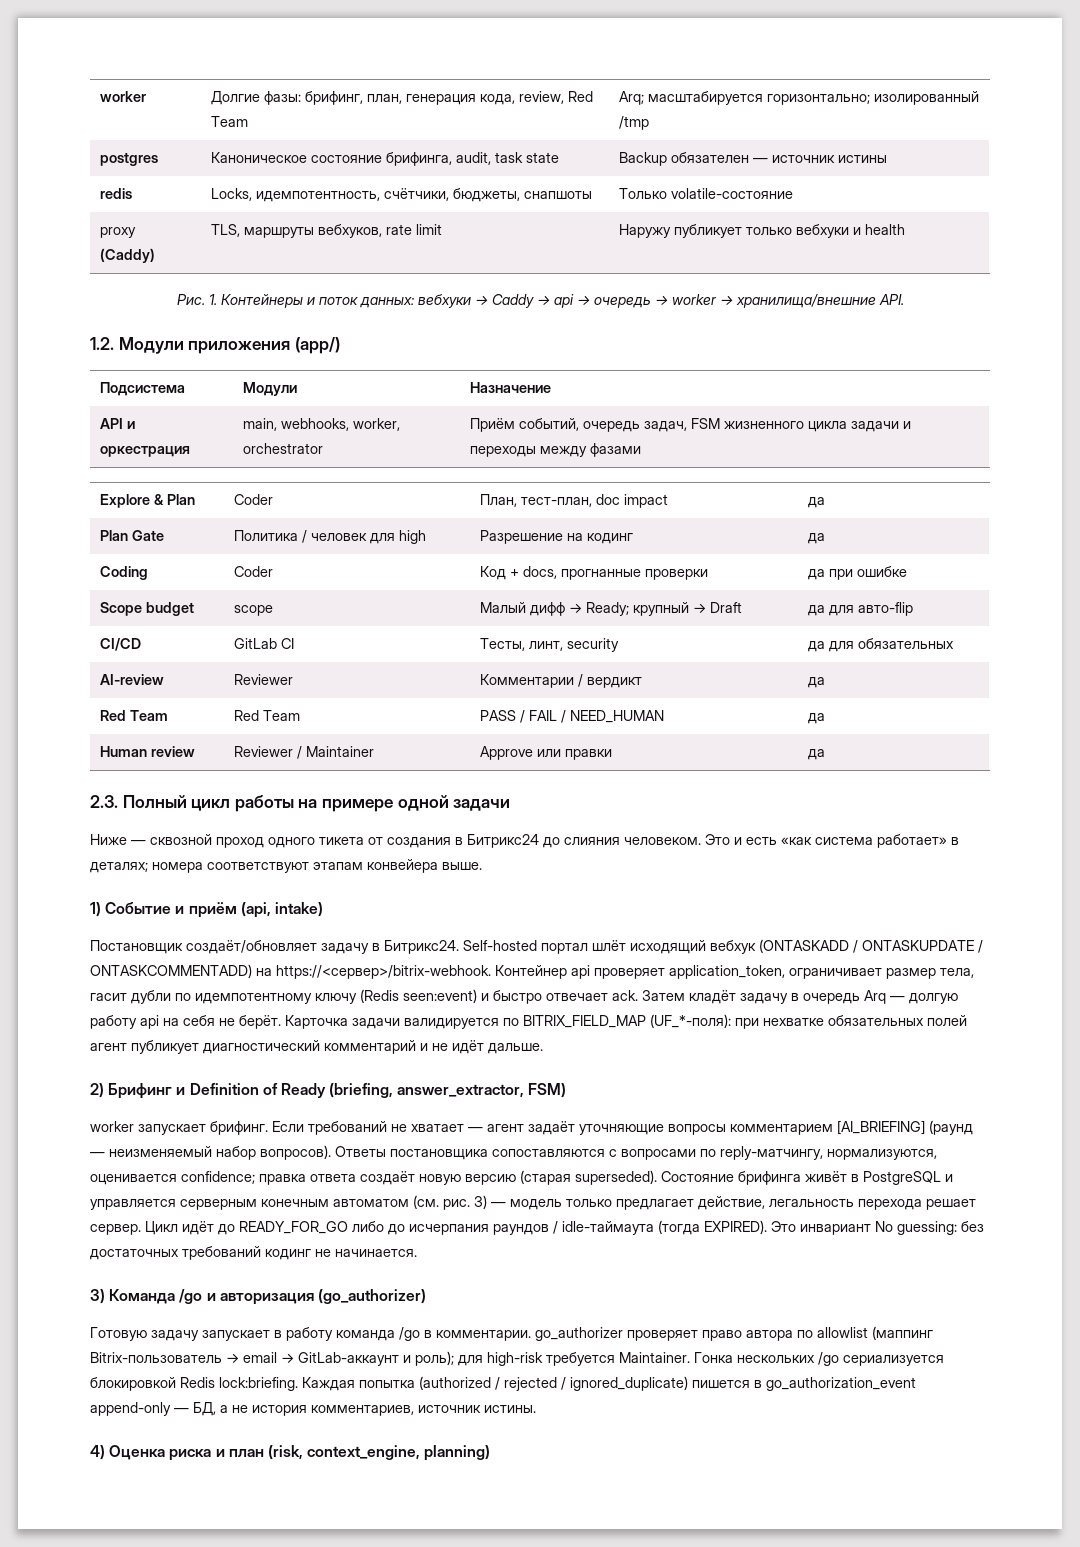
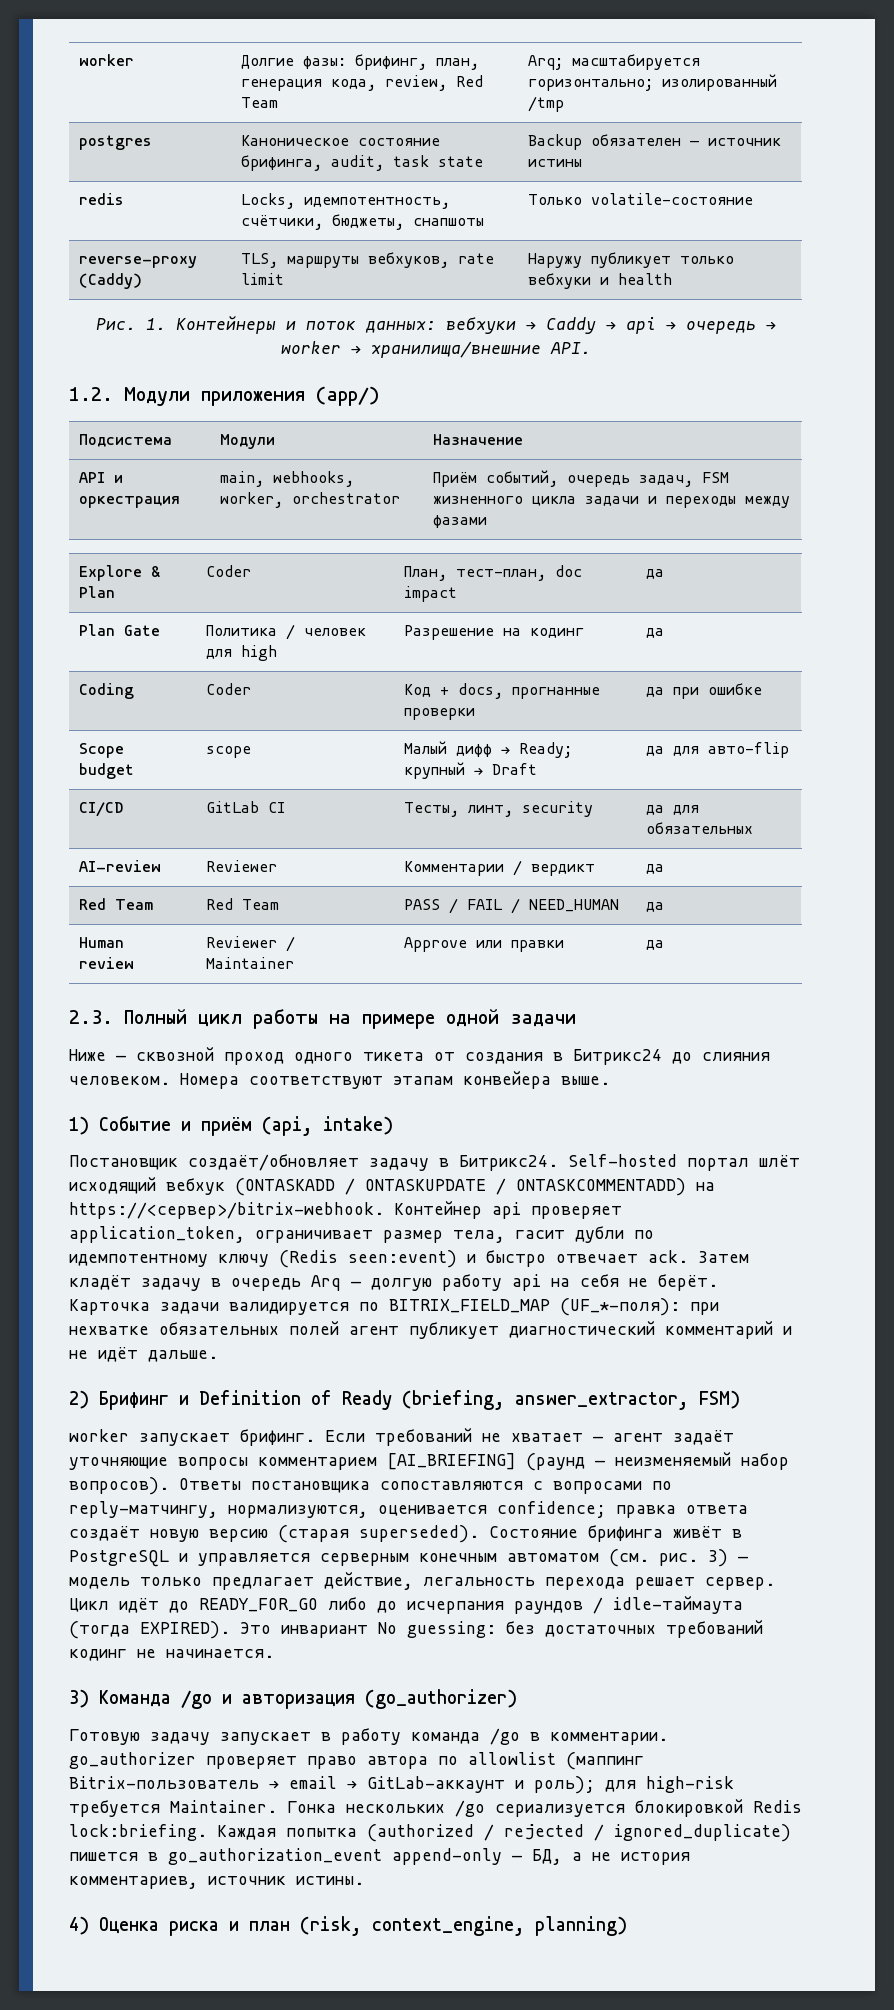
- proxy (Caddy) | TLS, маршруты вебхуков, rate limit | Наружу публикует только вебхуки и health
+ reverse-proxy (Caddy) | TLS, маршруты вебхуков, rate limit | Наружу публикует только вебхуки и health
- Это и есть «как система работает» в деталях; номера соответствуют этапам конвейера выше.
+ Номера соответствуют этапам конвейера выше.

